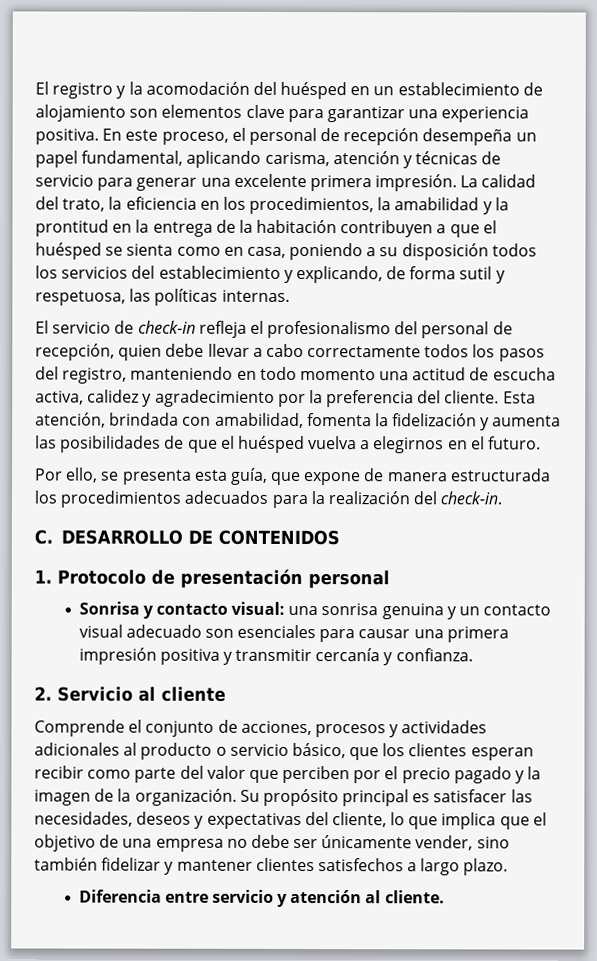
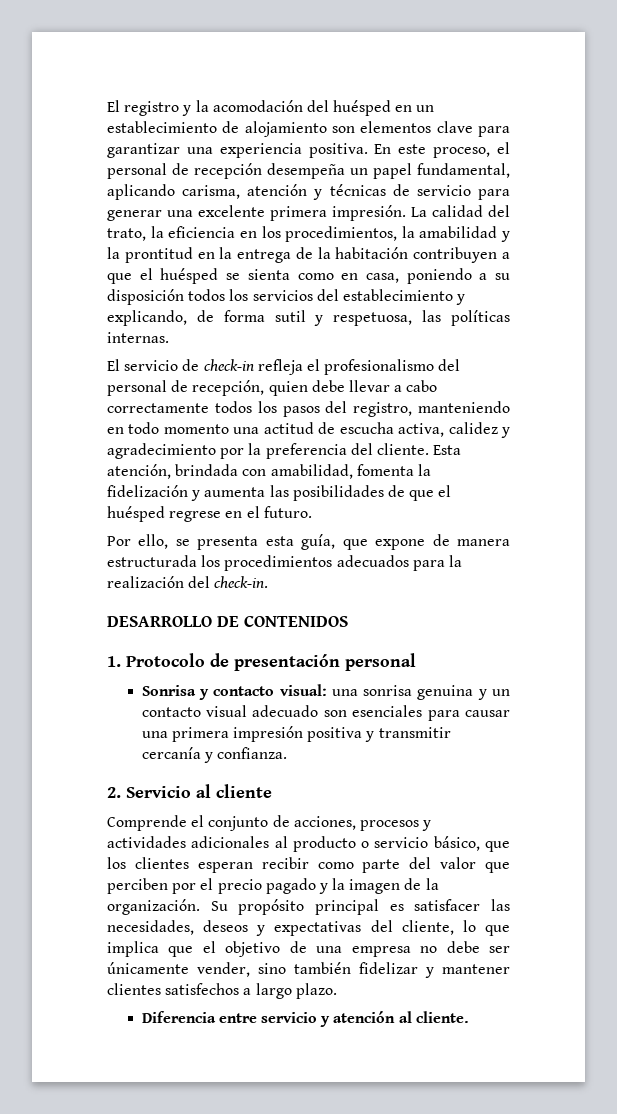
- Esta atención, brindada con amabilidad, fomenta la fidelización y aumenta las posibilidades de que el huésped vuelva a elegirnos en el futuro.
+ Esta atención, brindada con amabilidad, fomenta la fidelización y aumenta las posibilidades de que el huésped regrese en el futuro.
- C. DESARROLLO DE CONTENIDOS
+ DESARROLLO DE CONTENIDOS

